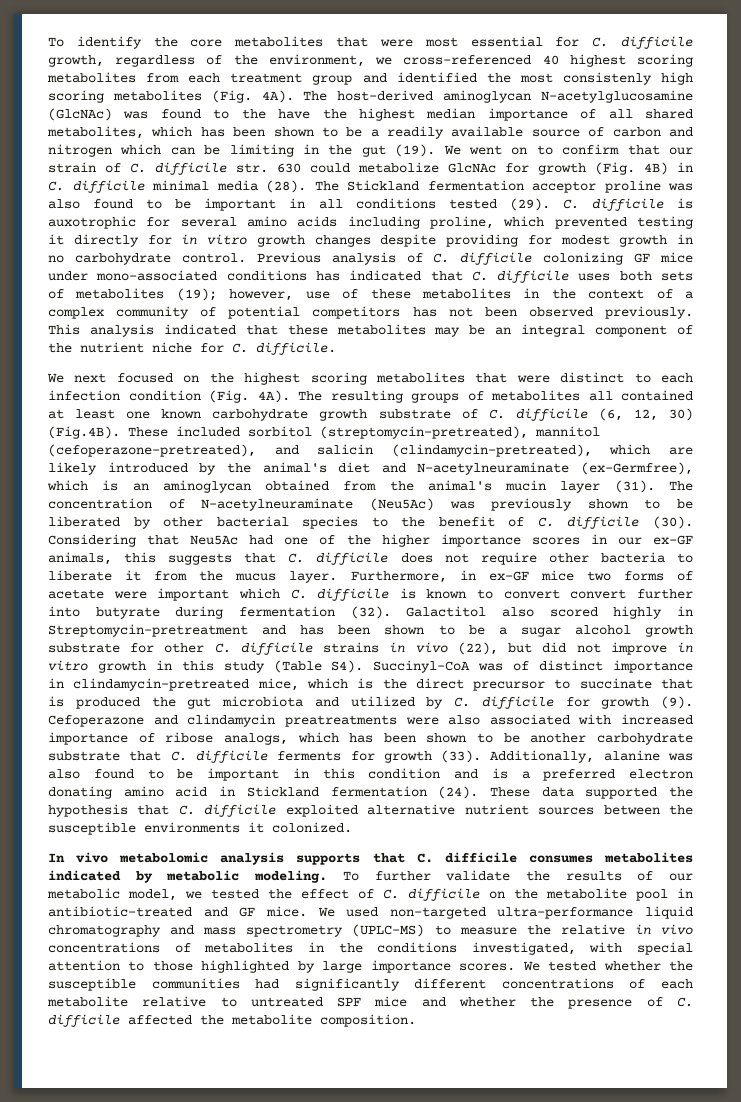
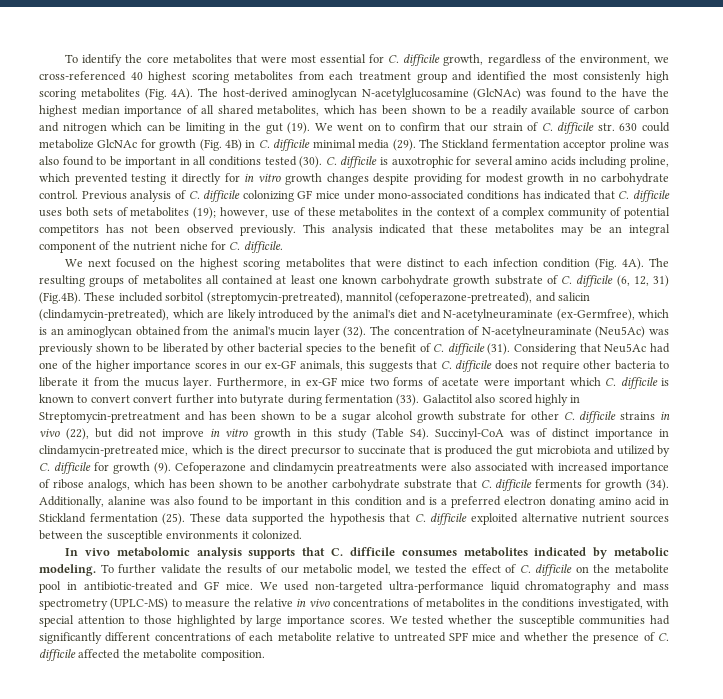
- We went on to confirm that our strain of C. difficile str. 630 could metabolize GlcNAc for growth (Fig. 4B) in C. difficile minimal media (28).
+ We went on to confirm that our strain of C. difficile str. 630 could metabolize GlcNAc for growth (Fig. 4B) in C. difficile minimal media (29).
- The Stickland fermentation acceptor proline was also found to be important in all conditions tested (29).
+ The Stickland fermentation acceptor proline was also found to be important in all conditions tested (30).
- The resulting groups of metabolites all contained at least one known carbohydrate growth substrate of C. difficile (6, 12, 30) (Fig.4B). These included sorbitol (streptomycin-pretreated), mannitol (cefoperazone-pretreated), and salicin (clindamycin-pretreated), which are likely introduced by the animal's diet and N-acetylneuraminate (ex-Germfree), which is an aminoglycan obtained from the animal's mucin layer (31).
+ The resulting groups of metabolites all contained at least one known carbohydrate growth substrate of C. difficile (6, 12, 31) (Fig.4B). These included sorbitol (streptomycin-pretreated), mannitol (cefoperazone-pretreated), and salicin (clindamycin-pretreated), which are likely introduced by the animal's diet and N-acetylneuraminate (ex-Germfree), which is an aminoglycan obtained from the animal's mucin layer (32).
- The concentration of N-acetylneuraminate (Neu5Ac) was previously shown to be liberated by other bacterial species to the benefit of C. difficile (30).
+ The concentration of N-acetylneuraminate (Neu5Ac) was previously shown to be liberated by other bacterial species to the benefit of C. difficile (31).
- Furthermore, in ex-GF mice two forms of acetate were important which C. difficile is known to convert convert further into butyrate during fermentation (32).
+ Furthermore, in ex-GF mice two forms of acetate were important which C. difficile is known to convert convert further into butyrate during fermentation (33).
- Cefoperazone and clindamycin preatreatments were also associated with increased importance of ribose analogs, which has been shown to be another carbohydrate substrate that C. difficile ferments for growth (33).
+ Cefoperazone and clindamycin preatreatments were also associated with increased importance of ribose analogs, which has been shown to be another carbohydrate substrate that C. difficile ferments for growth (34).
- Additionally, alanine was also found to be important in this condition and is a preferred electron donating amino acid in Stickland fermentation (24).
+ Additionally, alanine was also found to be important in this condition and is a preferred electron donating amino acid in Stickland fermentation (25).

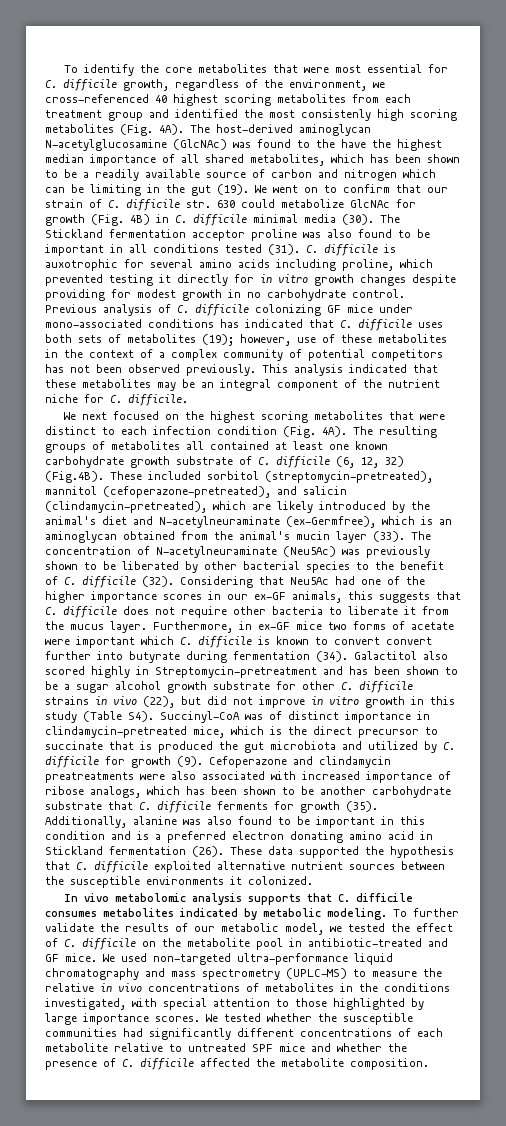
- We went on to confirm that our strain of C. difficile str. 630 could metabolize GlcNAc for growth (Fig. 4B) in C. difficile minimal media (29).
+ We went on to confirm that our strain of C. difficile str. 630 could metabolize GlcNAc for growth (Fig. 4B) in C. difficile minimal media (30).
- The Stickland fermentation acceptor proline was also found to be important in all conditions tested (30).
+ The Stickland fermentation acceptor proline was also found to be important in all conditions tested (31).
- The resulting groups of metabolites all contained at least one known carbohydrate growth substrate of C. difficile (6, 12, 31) (Fig.4B). These included sorbitol (streptomycin-pretreated), mannitol (cefoperazone-pretreated), and salicin (clindamycin-pretreated), which are likely introduced by the animal's diet and N-acetylneuraminate (ex-Germfree), which is an aminoglycan obtained from the animal's mucin layer (32).
+ The resulting groups of metabolites all contained at least one known carbohydrate growth substrate of C. difficile (6, 12, 32) (Fig.4B). These included sorbitol (streptomycin-pretreated), mannitol (cefoperazone-pretreated), and salicin (clindamycin-pretreated), which are likely introduced by the animal's diet and N-acetylneuraminate (ex-Germfree), which is an aminoglycan obtained from the animal's mucin layer (33).
- The concentration of N-acetylneuraminate (Neu5Ac) was previously shown to be liberated by other bacterial species to the benefit of C. difficile (31).
+ The concentration of N-acetylneuraminate (Neu5Ac) was previously shown to be liberated by other bacterial species to the benefit of C. difficile (32).
- Furthermore, in ex-GF mice two forms of acetate were important which C. difficile is known to convert convert further into butyrate during fermentation (33).
+ Furthermore, in ex-GF mice two forms of acetate were important which C. difficile is known to convert convert further into butyrate during fermentation (34).
- Cefoperazone and clindamycin preatreatments were also associated with increased importance of ribose analogs, which has been shown to be another carbohydrate substrate that C. difficile ferments for growth (34).
+ Cefoperazone and clindamycin preatreatments were also associated with increased importance of ribose analogs, which has been shown to be another carbohydrate substrate that C. difficile ferments for growth (35).
- Additionally, alanine was also found to be important in this condition and is a preferred electron donating amino acid in Stickland fermentation (25).
+ Additionally, alanine was also found to be important in this condition and is a preferred electron donating amino acid in Stickland fermentation (26).

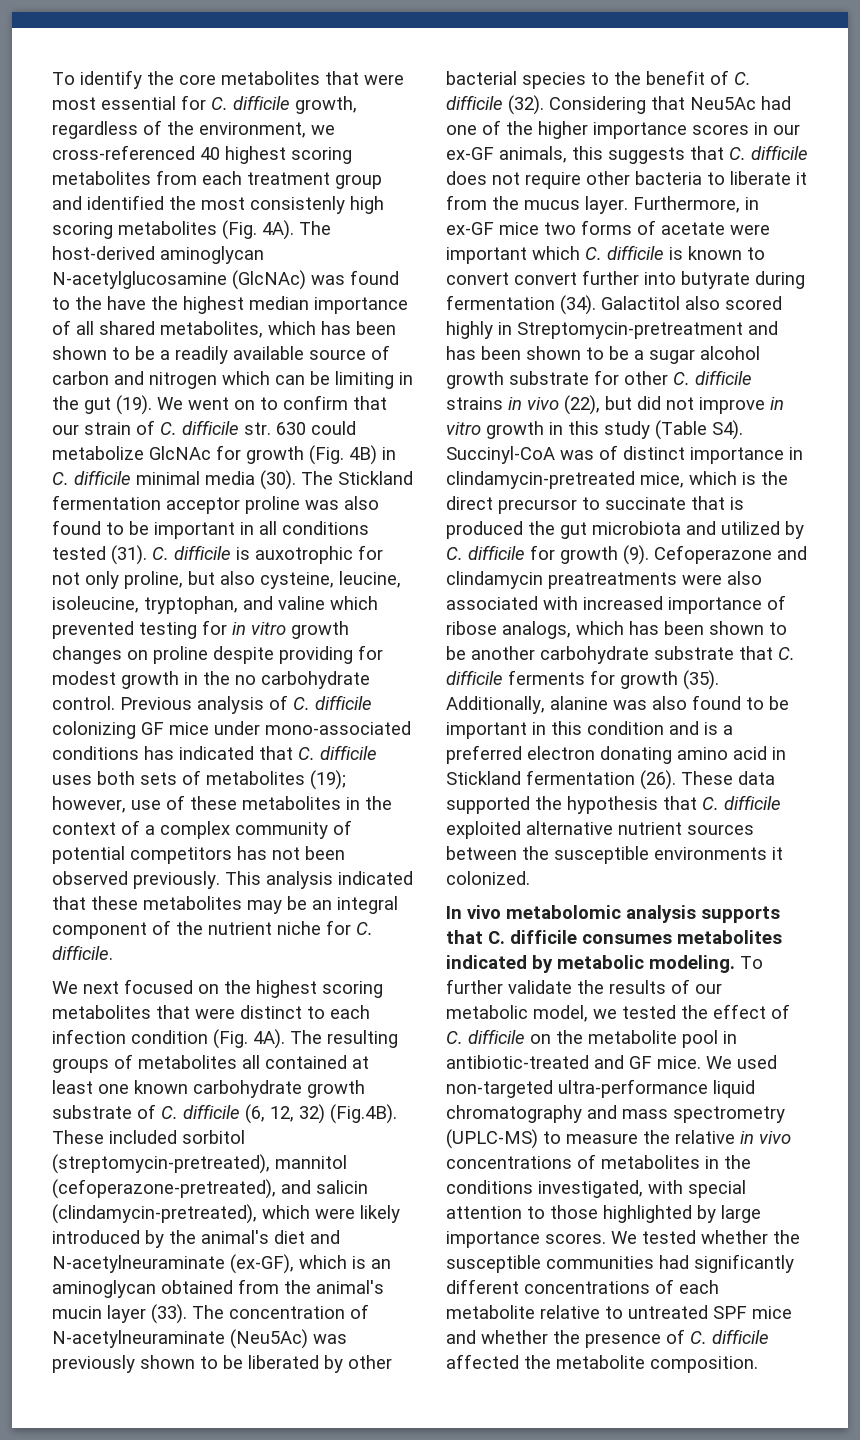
- C. difficile is auxotrophic for several amino acids including proline, which prevented testing it directly for in vitro growth changes despite providing for modest growth in no carbohydrate control.
+ C. difficile is auxotrophic for not only proline, but also cysteine, leucine, isoleucine, tryptophan, and valine which prevented testing for in vitro growth changes on proline despite providing for modest growth in the no carbohydrate control.
- The resulting groups of metabolites all contained at least one known carbohydrate growth substrate of C. difficile (6, 12, 32) (Fig.4B). These included sorbitol (streptomycin-pretreated), mannitol (cefoperazone-pretreated), and salicin (clindamycin-pretreated), which are likely introduced by the animal's diet and N-acetylneuraminate (ex-Germfree), which is an aminoglycan obtained from the animal's mucin layer (33).
+ The resulting groups of metabolites all contained at least one known carbohydrate growth substrate of C. difficile (6, 12, 32) (Fig.4B). These included sorbitol (streptomycin-pretreated), mannitol (cefoperazone-pretreated), and salicin (clindamycin-pretreated), which were likely introduced by the animal's diet and N-acetylneuraminate (ex-GF), which is an aminoglycan obtained from the animal's mucin layer (33).

